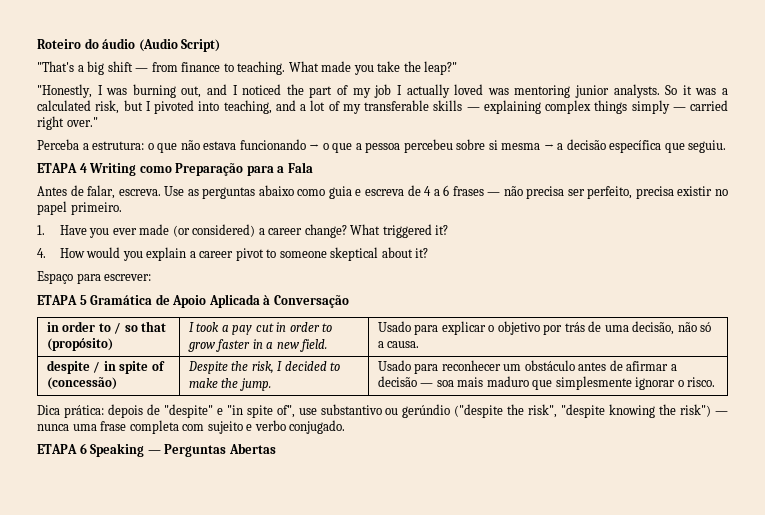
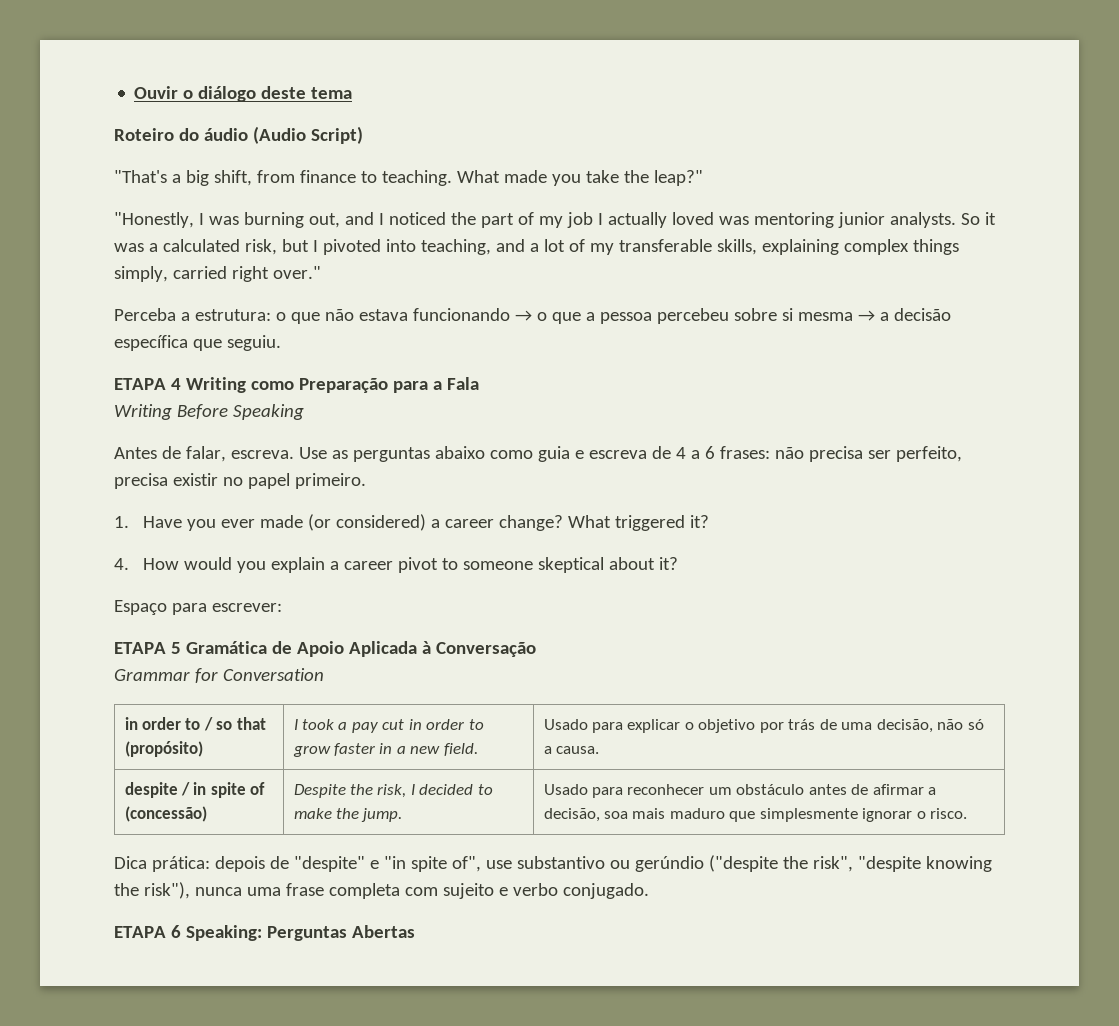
+ Ouvir o diálogo deste tema
- "That's a big shift — from finance to teaching.
+ "That's a big shift, from finance to teaching.
- So it was a calculated risk, but I pivoted into teaching, and a lot of my transferable skills — explaining complex things simply — carried right over."
+ So it was a calculated risk, but I pivoted into teaching, and a lot of my transferable skills, explaining complex things simply, carried right over."
+ Writing Before Speaking
- Use as perguntas abaixo como guia e escreva de 4 a 6 frases — não precisa ser perfeito, precisa existir no papel primeiro.
+ Use as perguntas abaixo como guia e escreva de 4 a 6 frases: não precisa ser perfeito, precisa existir no papel primeiro.
+ Grammar for Conversation
- despite / in spite of (concessão) | Despite the risk, I decided to make the jump. | Usado para reconhecer um obstáculo antes de afirmar a decisão — soa mais maduro que simplesmente ignorar o risco.
+ despite / in spite of (concessão) | Despite the risk, I decided to make the jump. | Usado para reconhecer um obstáculo antes de afirmar a decisão, soa mais maduro que simplesmente ignorar o risco.
- Dica prática: depois de "despite" e "in spite of", use substantivo ou gerúndio ("despite the risk", "despite knowing the risk") — nunca uma frase completa com sujeito e verbo conjugado.
+ Dica prática: depois de "despite" e "in spite of", use substantivo ou gerúndio ("despite the risk", "despite knowing the risk"), nunca uma frase completa com sujeito e verbo conjugado.
- ETAPA 6 Speaking — Perguntas Abertas
+ ETAPA 6 Speaking: Perguntas Abertas

